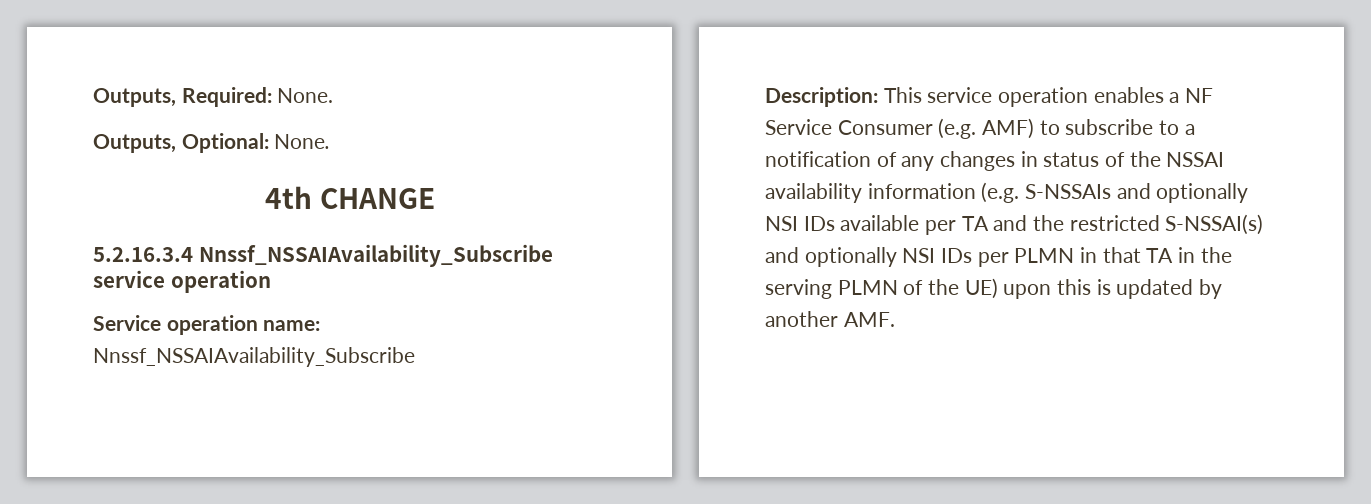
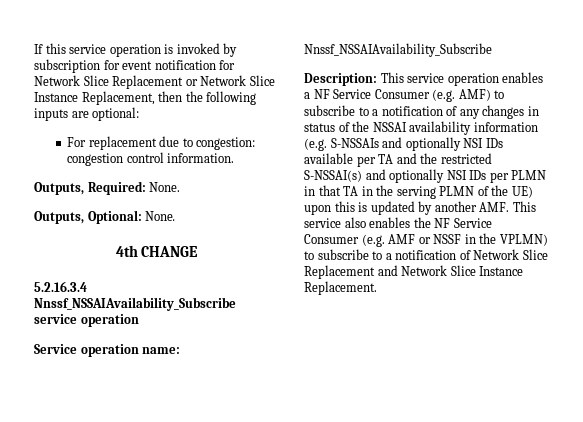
+ If this service operation is invoked by subscription for event notification for Network Slice Replacement or Network Slice Instance Replacement, then the following inputs are optional:
+ For replacement due to congestion: congestion control information.
- This service operation enables a NF Service Consumer (e.g. AMF) to subscribe to a notification of any changes in status of the NSSAI availability information (e.g. S-NSSAIs and optionally NSI IDs available per TA and the restricted S-NSSAI(s) and optionally NSI IDs per PLMN in that TA in the serving PLMN of the UE) upon this is updated by another AMF.
+ This service operation enables a NF Service Consumer (e.g. AMF) to subscribe to a notification of any changes in status of the NSSAI availability information (e.g. S-NSSAIs and optionally NSI IDs available per TA and the restricted S-NSSAI(s) and optionally NSI IDs per PLMN in that TA in the serving PLMN of the UE) upon this is updated by another AMF. This service also enables the NF Service Consumer (e.g. AMF or NSSF in the VPLMN) to subscribe to a notification of Network Slice Replacement and Network Slice Instance Replacement.

